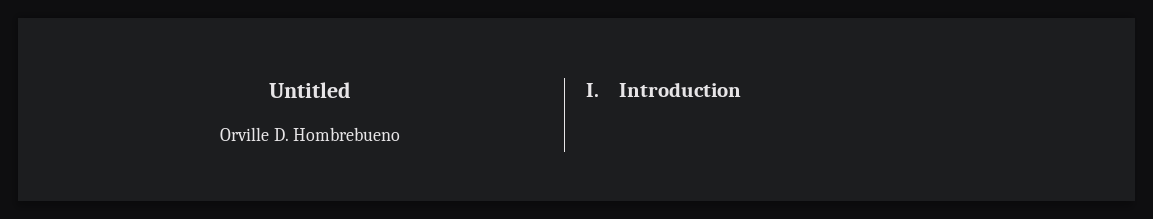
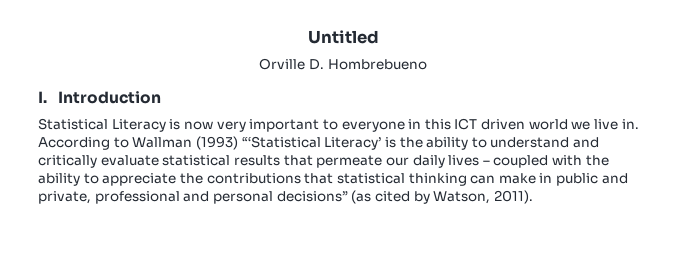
+ Statistical Literacy is now very important to everyone in this ICT driven world we live in. According to Wallman (1993) “‘Statistical Literacy’ is the ability to understand and critically evaluate statistical results that permeate our daily lives – coupled with the ability to appreciate the contributions that statistical thinking can make in public and private, professional and personal decisions” (as cited by Watson, 2011).

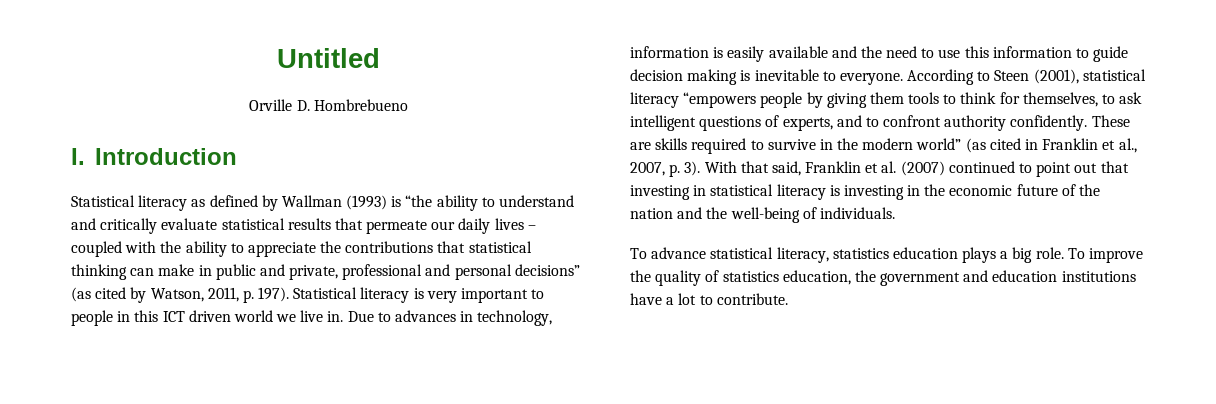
- Statistical Literacy is now very important to everyone in this ICT driven world we live in. According to Wallman (1993) “‘Statistical Literacy’ is the ability to understand and critically evaluate statistical results that permeate our daily lives – coupled with the ability to appreciate the contributions that statistical thinking can make in public and private, professional and personal decisions” (as cited by Watson, 2011).
+ Statistical literacy as defined by Wallman (1993) is “the ability to understand and critically evaluate statistical results that permeate our daily lives – coupled with the ability to appreciate the contributions that statistical thinking can make in public and private, professional and personal decisions” (as cited by Watson, 2011, p. 197). Statistical literacy is very important to people in this ICT driven world we live in. Due to advances in technology, information is easily available and the need to use this information to guide decision making is inevitable to everyone. According to Steen (2001), statistical literacy “empowers people by giving them tools to think for themselves, to ask intelligent questions of experts, and to confront authority confidently. These are skills required to survive in the modern world” (as cited in Franklin et al., 2007, p. 3). With that said, Franklin et al. (2007) continued to point out that investing in statistical literacy is investing in the economic future of the nation and the well-being of individuals.
+ To advance statistical literacy, statistics education plays a big role. To improve the quality of statistics education, the government and education institutions have a lot to contribute.

